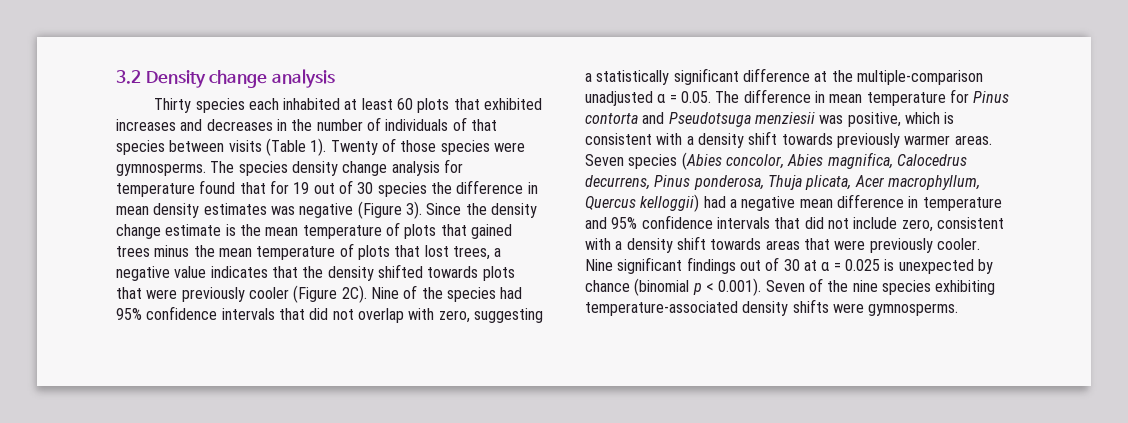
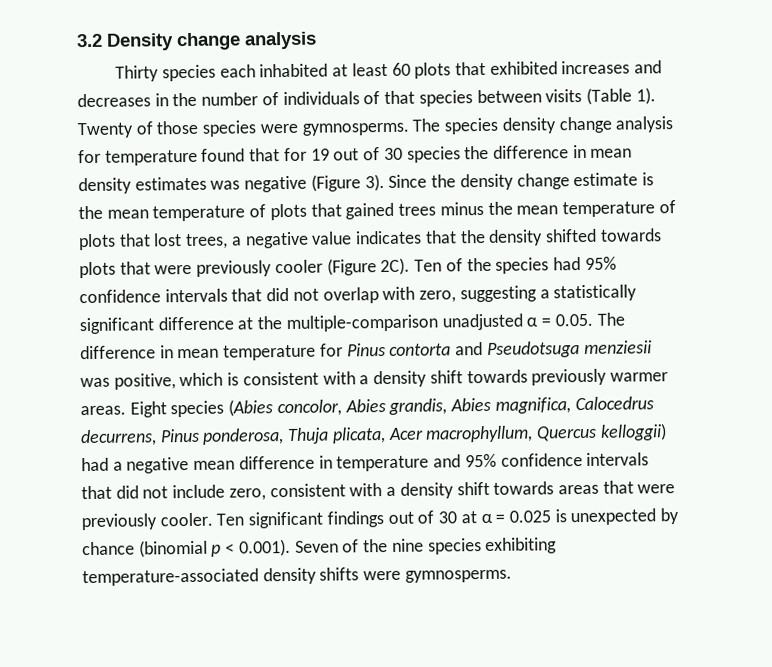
- Nine of the species had 95% confidence intervals that did not overlap with zero, suggesting a statistically significant difference at the multiple-comparison unadjusted α = 0.05. The difference in mean temperature for Pinus contorta and Pseudotsuga menziesii was positive, which is consistent with a density shift towards previously warmer areas.
+ Ten of the species had 95% confidence intervals that did not overlap with zero, suggesting a statistically significant difference at the multiple-comparison unadjusted α = 0.05. The difference in mean temperature for Pinus contorta and Pseudotsuga menziesii was positive, which is consistent with a density shift towards previously warmer areas.
- Seven species (Abies concolor, Abies magnifica, Calocedrus decurrens, Pinus ponderosa, Thuja plicata, Acer macrophyllum, Quercus kelloggii) had a negative mean difference in temperature and 95% confidence intervals that did not include zero, consistent with a density shift towards areas that were previously cooler.
+ Eight species (Abies concolor, Abies grandis, Abies magnifica, Calocedrus decurrens, Pinus ponderosa, Thuja plicata, Acer macrophyllum, Quercus kelloggii) had a negative mean difference in temperature and 95% confidence intervals that did not include zero, consistent with a density shift towards areas that were previously cooler.
- Nine significant findings out of 30 at α = 0.025 is unexpected by chance (binomial p < 0.001). Seven of the nine species exhibiting temperature-associated density shifts were gymnosperms.
+ Ten significant findings out of 30 at α = 0.025 is unexpected by chance (binomial p < 0.001). Seven of the nine species exhibiting temperature-associated density shifts were gymnosperms.

